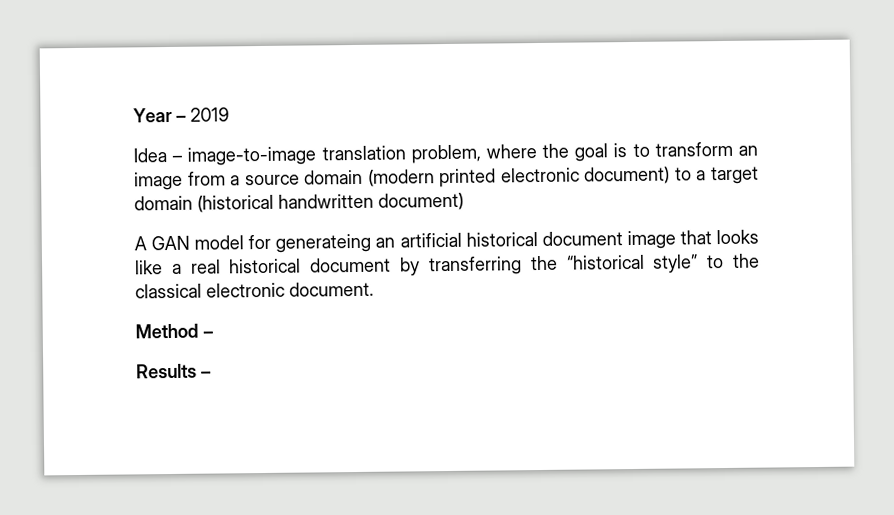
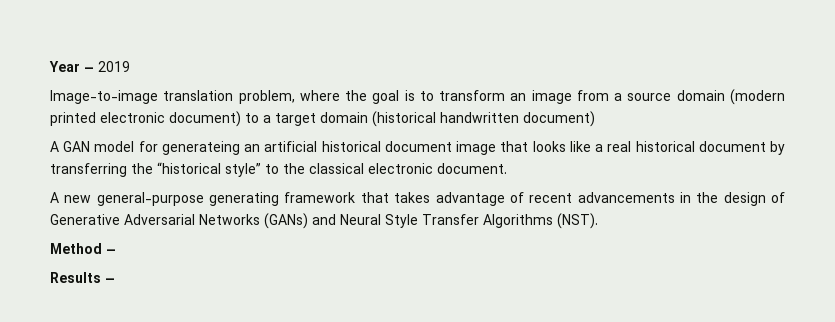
- Idea – image-to-image translation problem, where the goal is to transform an image from a source domain (modern printed electronic document) to a target domain (historical handwritten document)
+ Image-to-image translation problem, where the goal is to transform an image from a source domain (modern printed electronic document) to a target domain (historical handwritten document)
+ A new general-purpose generating framework that takes advantage of recent advancements in the design of Generative Adversarial Networks (GANs) and Neural Style Transfer Algorithms (NST).

